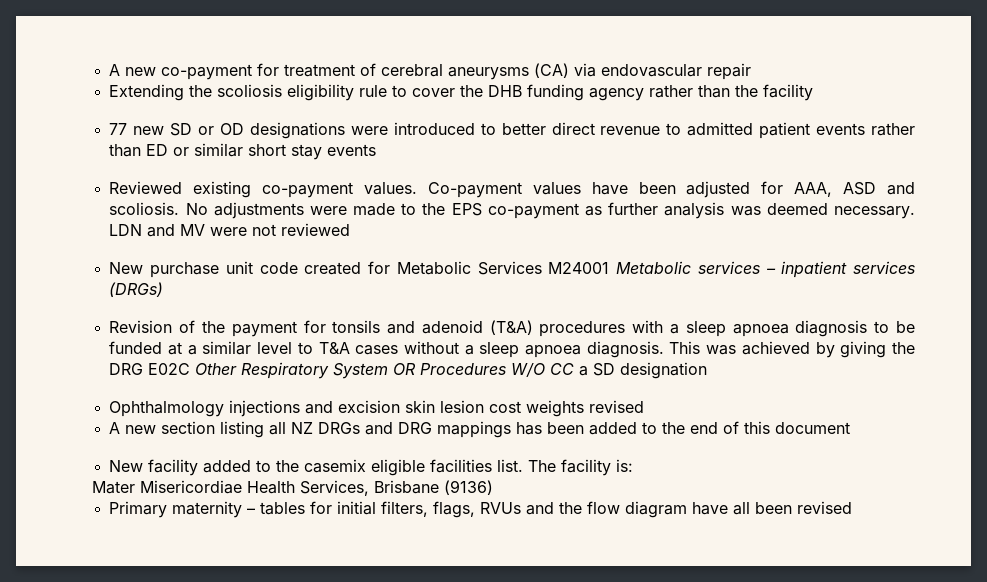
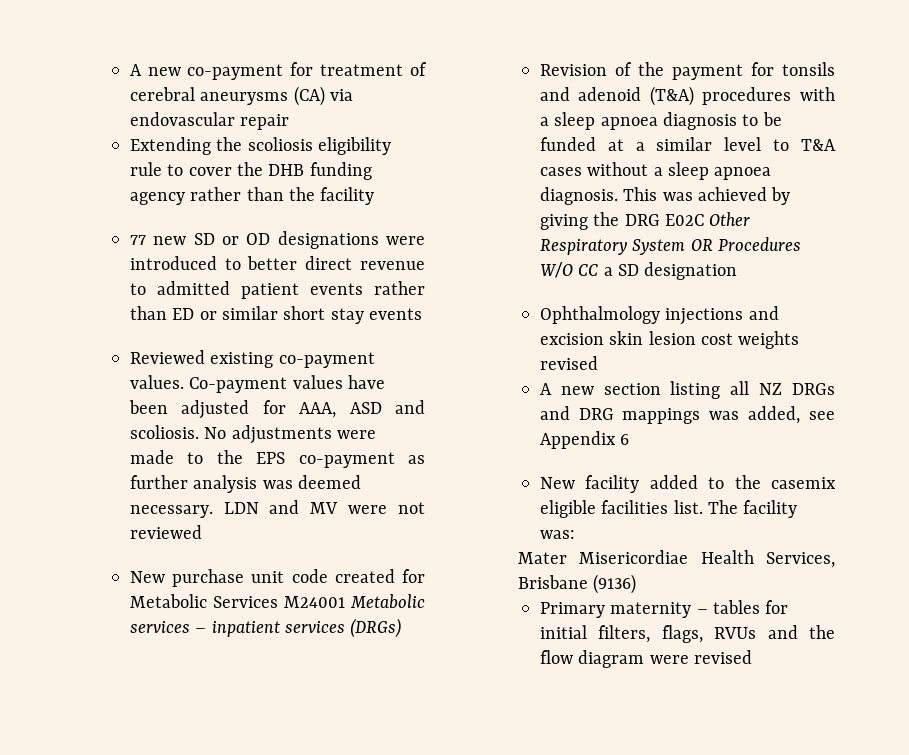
- A new section listing all NZ DRGs and DRG mappings has been added to the end of this document
+ A new section listing all NZ DRGs and DRG mappings was added, see Appendix 6
- The facility is:
+ The facility was:
- Primary maternity – tables for initial filters, flags, RVUs and the flow diagram have all been revised
+ Primary maternity – tables for initial filters, flags, RVUs and the flow diagram were revised

